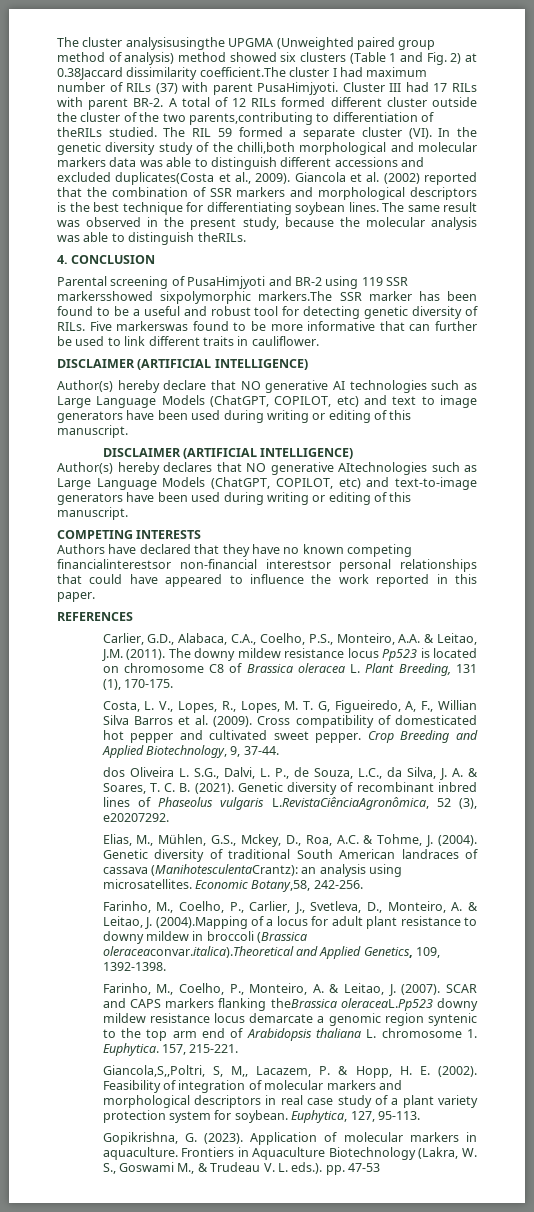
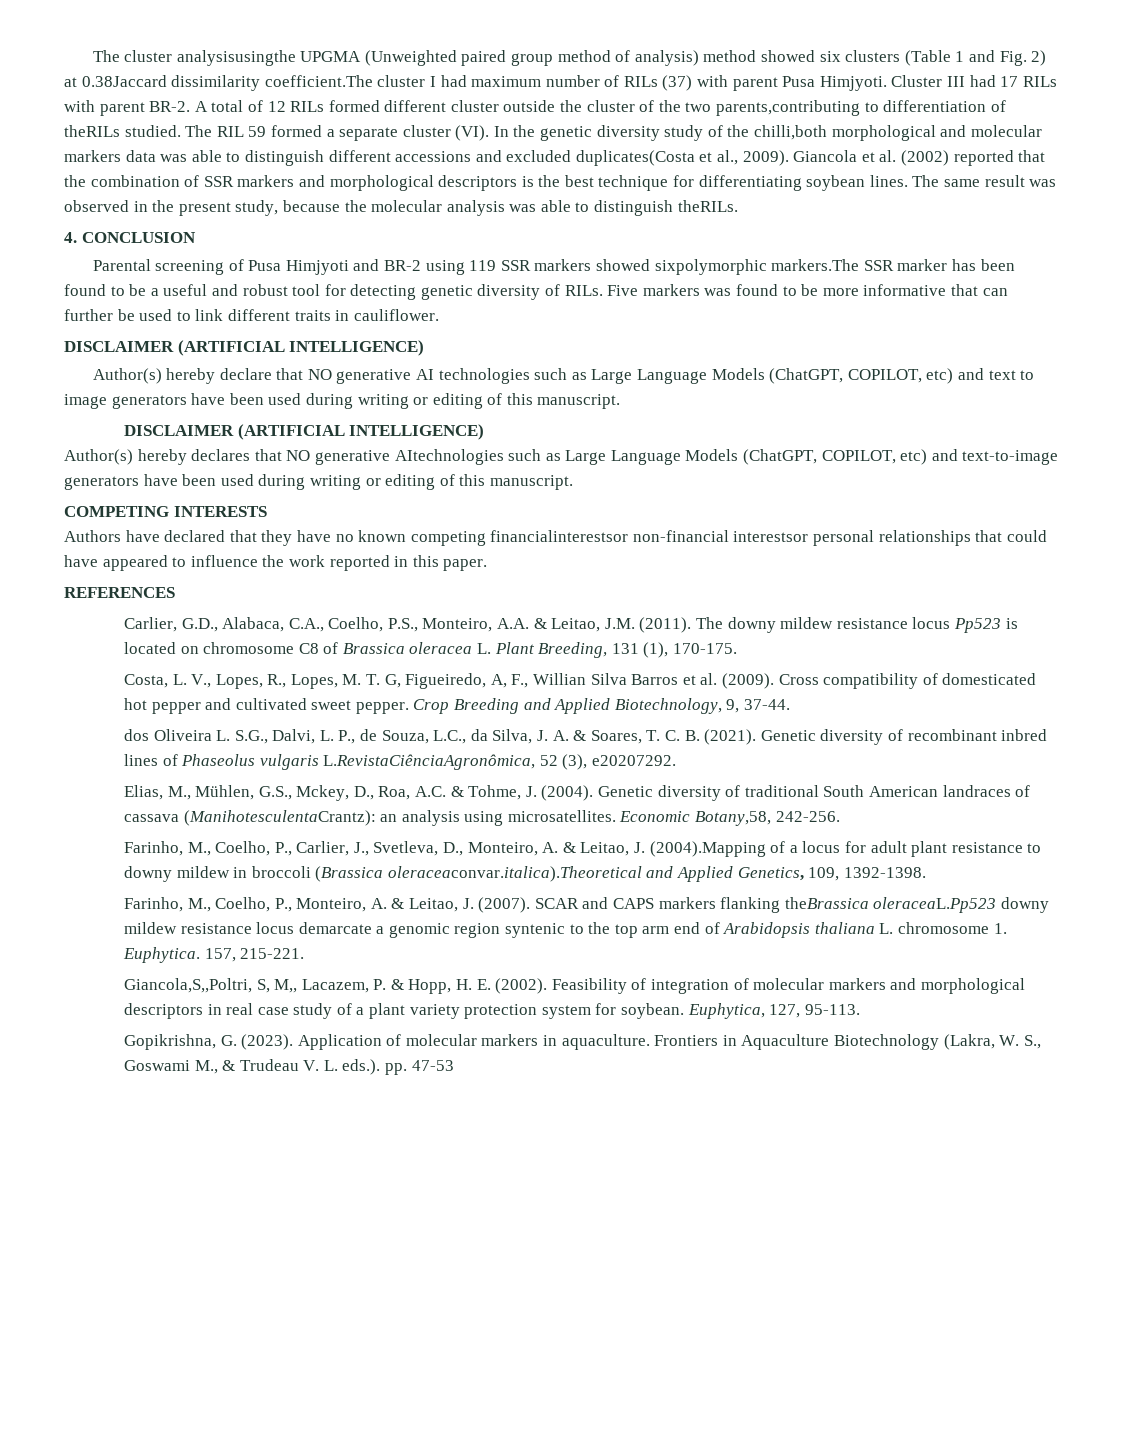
- The cluster analysisusingthe UPGMA (Unweighted paired group method of analysis) method showed six clusters (Table 1 and Fig. 2) at 0.38Jaccard dissimilarity coefficient.The cluster I had maximum number of RILs (37) with parent PusaHimjyoti.
+ The cluster analysisusingthe UPGMA (Unweighted paired group method of analysis) method showed six clusters (Table 1 and Fig. 2) at 0.38Jaccard dissimilarity coefficient.The cluster I had maximum number of RILs (37) with parent Pusa Himjyoti.
- Parental screening of PusaHimjyoti and BR-2 using 119 SSR markersshowed sixpolymorphic markers.The SSR marker has been found to be a useful and robust tool for detecting genetic diversity of RILs.
+ Parental screening of Pusa Himjyoti and BR-2 using 119 SSR markers showed sixpolymorphic markers.The SSR marker has been found to be a useful and robust tool for detecting genetic diversity of RILs.
- Five markerswas found to be more informative that can further be used to link different traits in cauliflower.
+ Five markers was found to be more informative that can further be used to link different traits in cauliflower.

